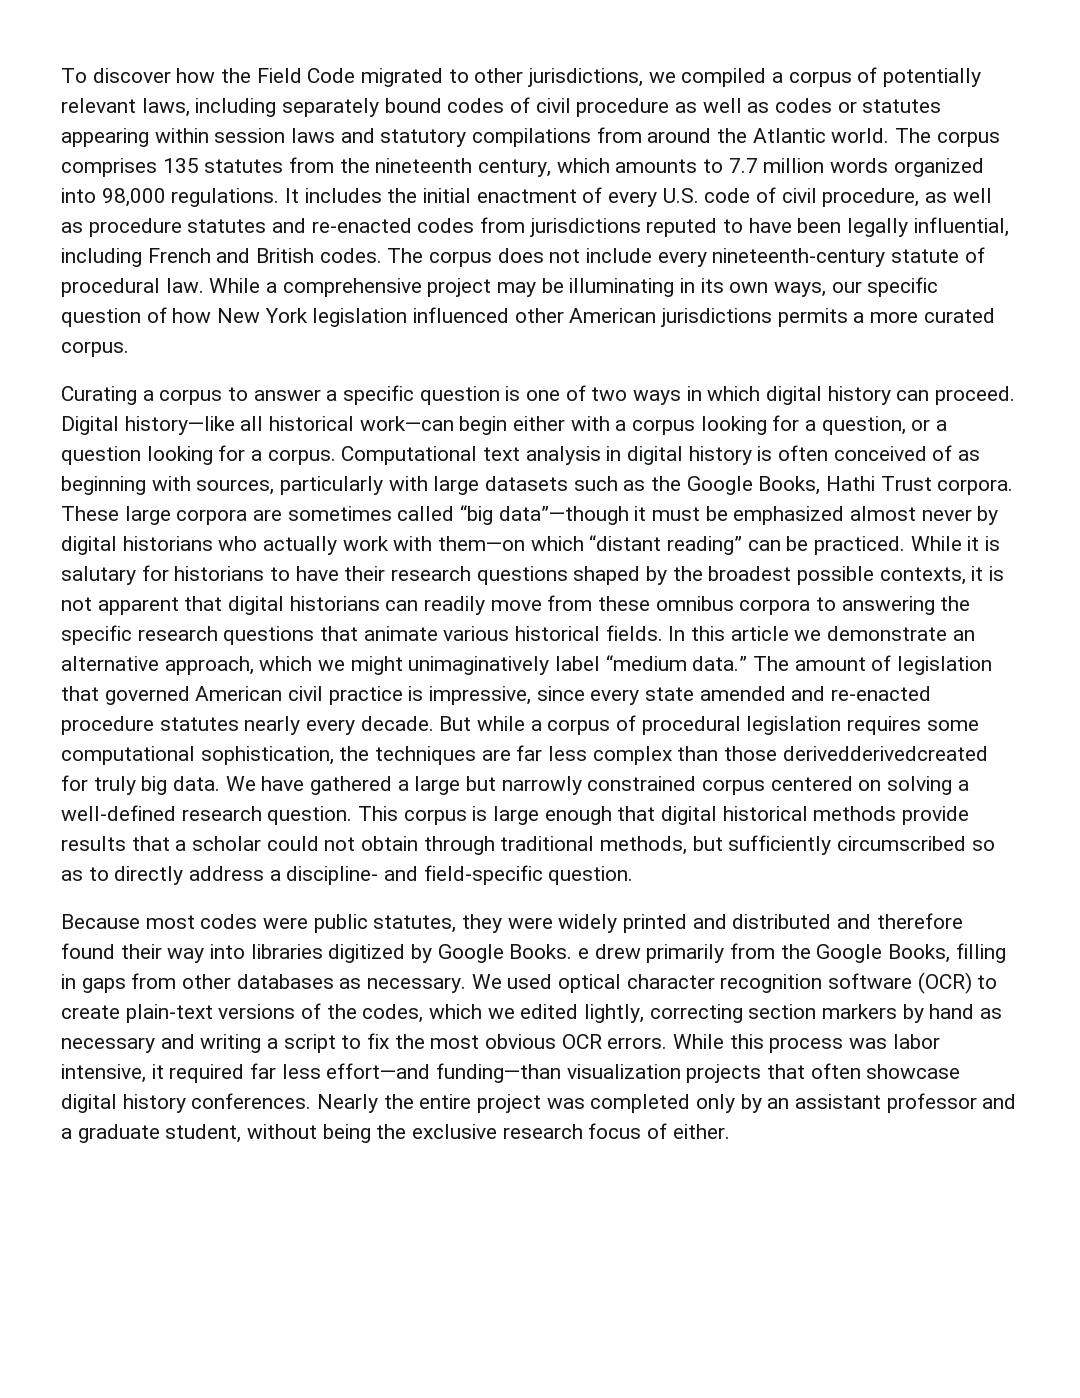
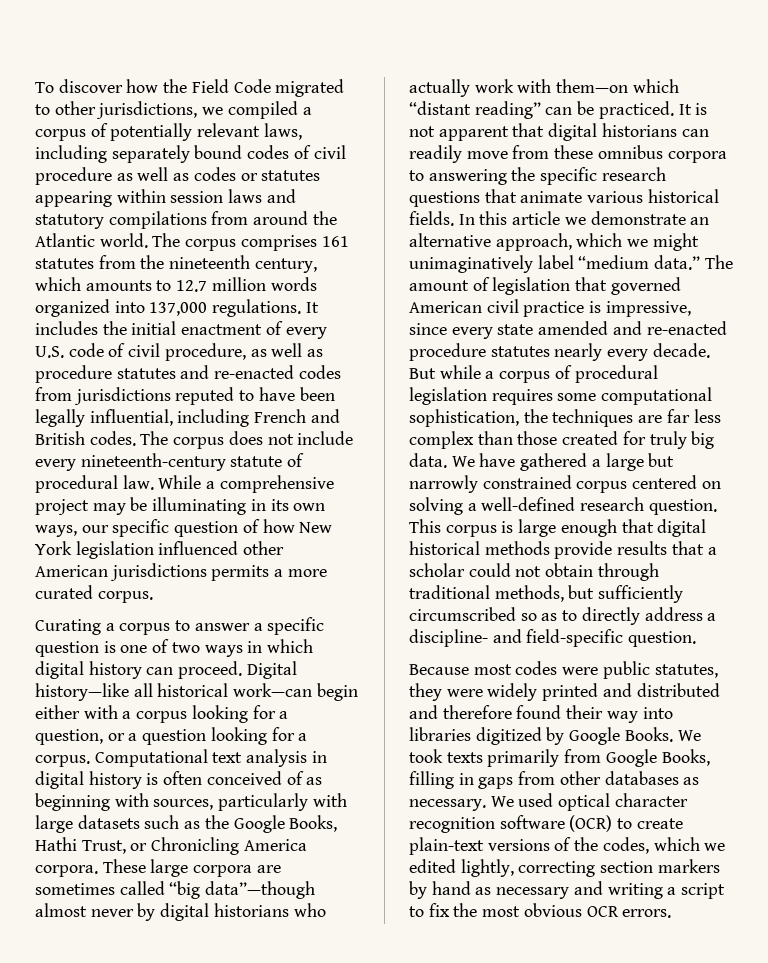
- The corpus comprises 135 statutes from the nineteenth century, which amounts to 7.7 million words organized into 98,000 regulations.
+ The corpus comprises 161 statutes from the nineteenth century, which amounts to 12.7 million words organized into 137,000 regulations.
- Computational text analysis in digital history is often conceived of as beginning with sources, particularly with large datasets such as the Google Books, Hathi Trust corpora.
+ Computational text analysis in digital history is often conceived of as beginning with sources, particularly with large datasets such as the Google Books, Hathi Trust, or Chronicling America corpora.
- These large corpora are sometimes called “big data”—though it must be emphasized almost never by digital historians who actually work with them—on which “distant reading” can be practiced.
+ These large corpora are sometimes called “big data”—though almost never by digital historians who actually work with them—on which “distant reading” can be practiced.
- While it is salutary for historians to have their research questions shaped by the broadest possible contexts, it is not apparent that digital historians can readily move from these omnibus corpora to answering the specific research questions that animate various historical fields.
+ It is not apparent that digital historians can readily move from these omnibus corpora to answering the specific research questions that animate various historical fields.
- But while a corpus of procedural legislation requires some computational sophistication, the techniques are far less complex than those derivedderivedcreated for truly big data.
+ But while a corpus of procedural legislation requires some computational sophistication, the techniques are far less complex than those created for truly big data.
- Because most codes were public statutes, they were widely printed and distributed and therefore found their way into libraries digitized by Google Books. e drew primarily from the Google Books, filling in gaps from other databases as necessary.
+ Because most codes were public statutes, they were widely printed and distributed and therefore found their way into libraries digitized by Google Books. We took texts primarily from Google Books, filling in gaps from other databases as necessary.
- While this process was labor intensive, it required far less effort—and funding—than visualization projects that often showcase digital history conferences. Nearly the entire project was completed only by an assistant professor and a graduate student, without being the exclusive research focus of either.

